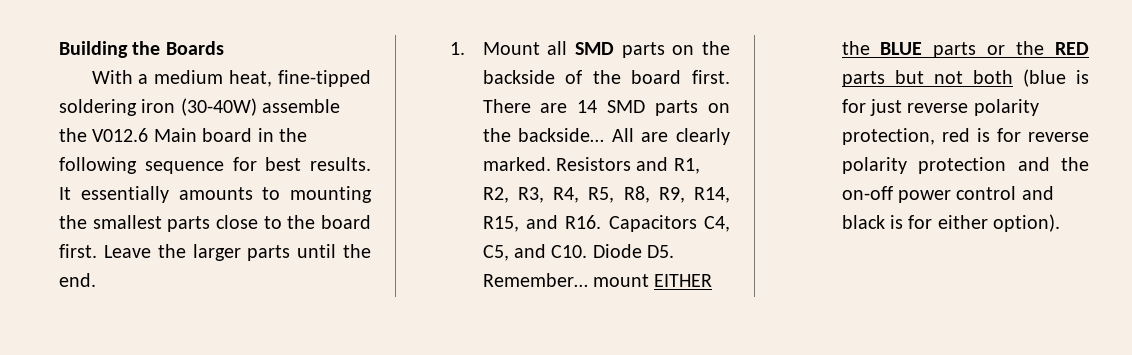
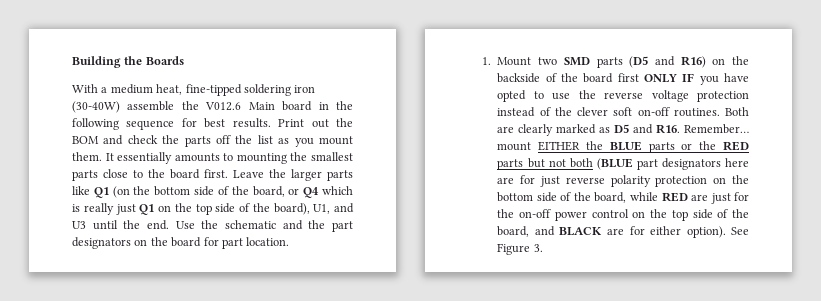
+ Print out the BOM and check the parts off the list as you mount them.
- Leave the larger parts until the end.
+ Leave the larger parts like Q1 (on the bottom side of the board, or Q4 which is really just Q1 on the top side of the board), U1, and U3 until the end. Use the schematic and the part designators on the board for part location.
- 1. Mount all SMD parts on the backside of the board first. There are 14 SMD parts on the backside… All are clearly marked. Resistors and R1, R2, R3, R4, R5, R8, R9, R14, R15, and R16. Capacitors C4, C5, and C10. Diode D5. Remember… mount EITHER the BLUE parts or the RED parts but not both (blue is for just reverse polarity protection, red is for reverse polarity protection and the on-off power control and black is for either option).
+ 1. Mount two SMD parts (D5 and R16) on the backside of the board first ONLY IF you have opted to use the reverse voltage protection instead of the clever soft on-off routines. Both are clearly marked as D5 and R16. Remember… mount EITHER the BLUE parts or the RED parts but not both (BLUE part designators here are for just reverse polarity protection on the bottom side of the board, while RED are just for the on-off power control on the top side of the board, and BLACK are for either option). See Figure 3.

